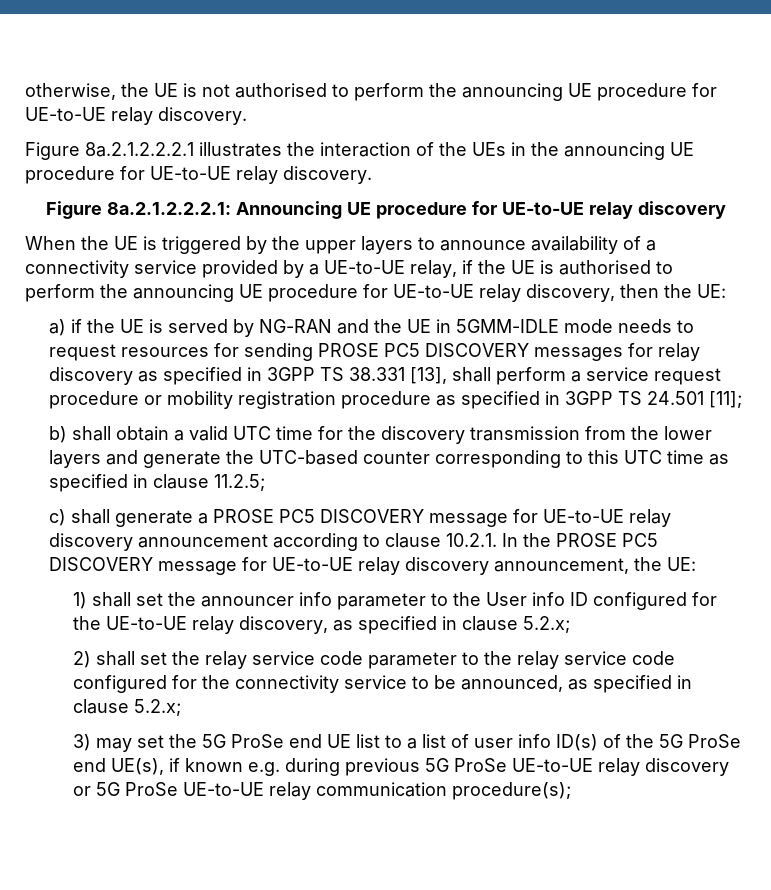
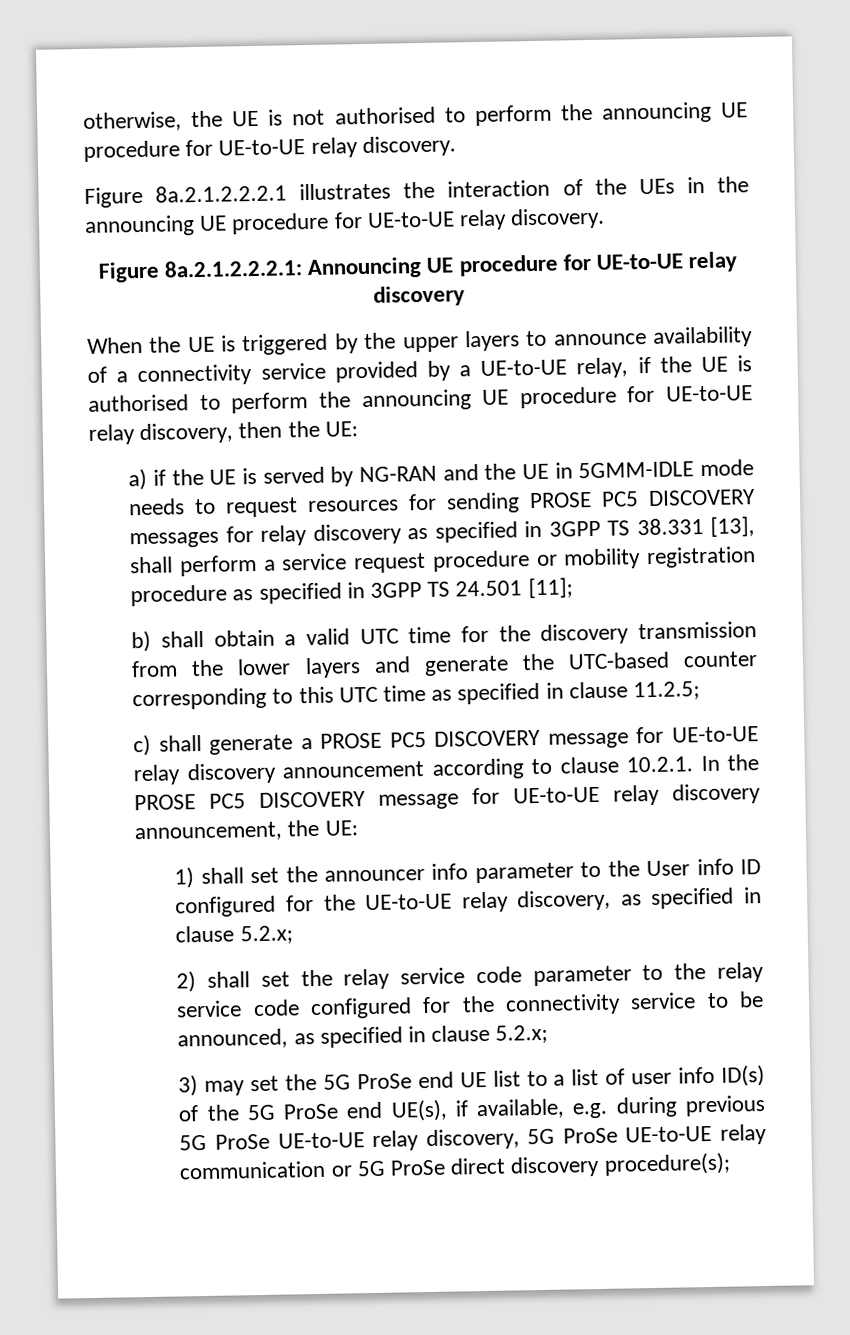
- 3) may set the 5G ProSe end UE list to a list of user info ID(s) of the 5G ProSe end UE(s), if known e.g. during previous 5G ProSe UE-to-UE relay discovery or 5G ProSe UE-to-UE relay communication procedure(s);
+ 3) may set the 5G ProSe end UE list to a list of user info ID(s) of the 5G ProSe end UE(s), if available, e.g. during previous 5G ProSe UE-to-UE relay discovery, 5G ProSe UE-to-UE relay communication or 5G ProSe direct discovery procedure(s);

